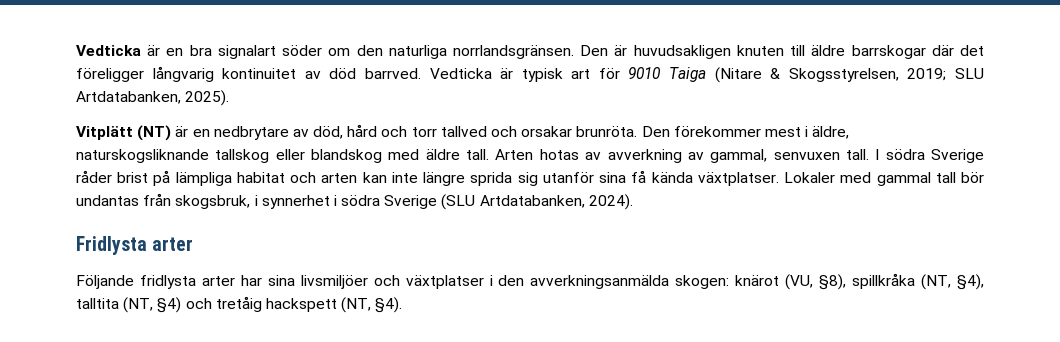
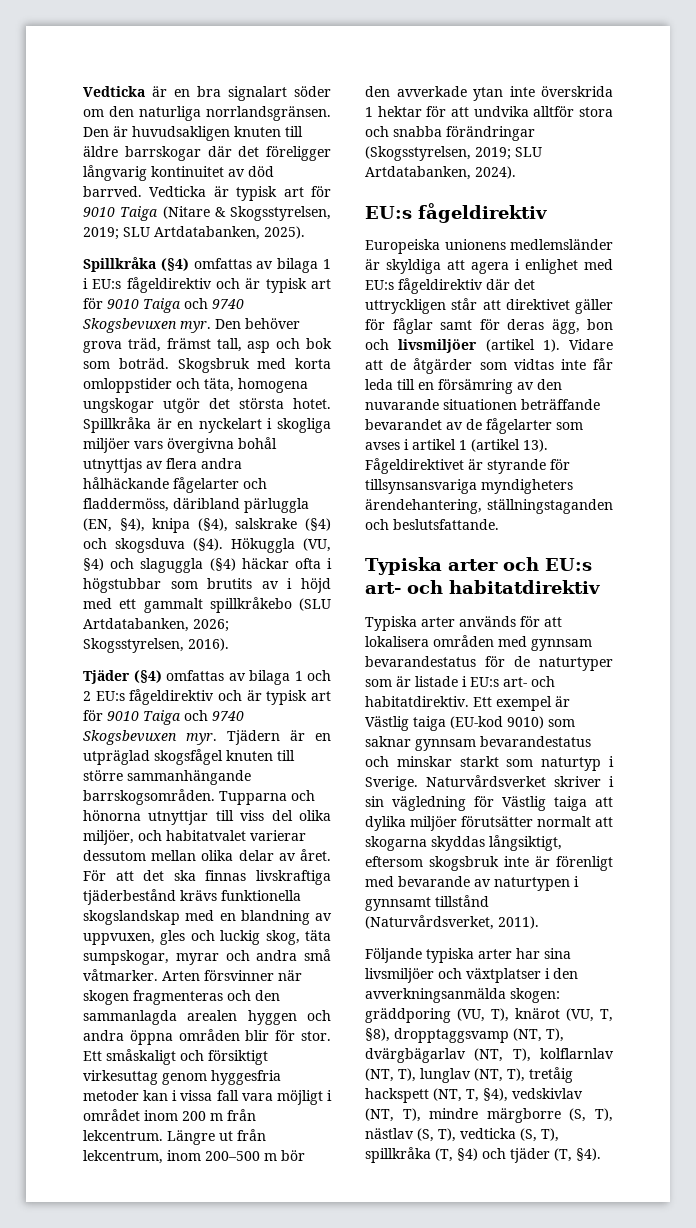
- Vitplätt (NT) är en nedbrytare av död, hård och torr tallved och orsakar brunröta. Den förekommer mest i äldre, naturskogsliknande tallskog eller blandskog med äldre tall. Arten hotas av avverkning av gammal, senvuxen tall. I södra Sverige råder brist på lämpliga habitat och arten kan inte längre sprida sig utanför sina få kända växtplatser. Lokaler med gammal tall bör undantas från skogsbruk, i synnerhet i södra Sverige (SLU Artdatabanken, 2024).
- Fridlysta arter
+ Spillkråka (§4) omfattas av bilaga 1 i EU:s fågeldirektiv och är typisk art för 9010 Taiga och 9740 Skogsbevuxen myr. Den behöver grova träd, främst tall, asp och bok som boträd. Skogsbruk med korta omloppstider och täta, homogena ungskogar utgör det största hotet. Spillkråka är en nyckelart i skogliga miljöer vars övergivna bohål utnyttjas av flera andra hålhäckande fågelarter och fladdermöss, däribland pärluggla (EN, §4), knipa (§4), salskrake (§4) och skogsduva (§4). Hökuggla (VU, §4) och slaguggla (§4) häckar ofta i högstubbar som brutits av i höjd med ett gammalt spillkråkebo (SLU Artdatabanken, 2026; Skogsstyrelsen, 2016).
+ Tjäder (§4) omfattas av bilaga 1 och 2 EU:s fågeldirektiv och är typisk art för 9010 Taiga och 9740 Skogsbevuxen myr. Tjädern är en utpräglad skogsfågel knuten till större sammanhängande barrskogsområden. Tupparna och hönorna utnyttjar till viss del olika miljöer, och habitatvalet varierar dessutom mellan olika delar av året. För att det ska finnas livskraftiga tjäderbestånd krävs funktionella skogslandskap med en blandning av uppvuxen, gles och luckig skog, täta sumpskogar, myrar och andra små våtmarker. Arten försvinner när skogen fragmenteras och den sammanlagda arealen hyggen och andra öppna områden blir för stor. Ett småskaligt och försiktigt virkesuttag genom hyggesfria metoder kan i vissa fall vara möjligt i området inom 200 m från lekcentrum. Längre ut från lekcentrum, inom 200–500 m bör den avverkade ytan inte överskrida 1 hektar för att undvika alltför stora och snabba förändringar (Skogsstyrelsen, 2019; SLU Artdatabanken, 2024).
+ EU:s fågeldirektiv
+ Europeiska unionens medlemsländer är skyldiga att agera i enlighet med EU:s fågeldirektiv där det uttryckligen står att direktivet gäller för fåglar samt för deras ägg, bon och livsmiljöer (artikel 1). Vidare att de åtgärder som vidtas inte får leda till en försämring av den nuvarande situationen beträffande bevarandet av de fågelarter som avses i artikel 1 (artikel 13). Fågeldirektivet är styrande för tillsynsansvariga myndigheters ärendehantering, ställningstaganden och beslutsfattande.
+ Typiska arter och EU:s art- och habitatdirektiv
+ Typiska arter används för att lokalisera områden med gynnsam bevarandestatus för de naturtyper som är listade i EU:s art- och habitatdirektiv. Ett exempel är Västlig taiga (EU-kod 9010) som saknar gynnsam bevarandestatus och minskar starkt som naturtyp i Sverige. Naturvårdsverket skriver i sin vägledning för Västlig taiga att dylika miljöer förutsätter normalt att skogarna skyddas långsiktigt, eftersom skogsbruk inte är förenligt med bevarande av naturtypen i gynnsamt tillstånd (Naturvårdsverket, 2011).
- Följande fridlysta arter har sina livsmiljöer och växtplatser i den avverkningsanmälda skogen: knärot (VU, §8), spillkråka (NT, §4), talltita (NT, §4) och tretåig hackspett (NT, §4).
+ Följande typiska arter har sina livsmiljöer och växtplatser i den avverkningsanmälda skogen: gräddporing (VU, T), knärot (VU, T, §8), dropptaggsvamp (NT, T), dvärgbägarlav (NT, T), kolflarnlav (NT, T), lunglav (NT, T), tretåig hackspett (NT, T, §4), vedskivlav (NT, T), mindre märgborre (S, T), nästlav (S, T), vedticka (S, T), spillkråka (T, §4) och tjäder (T, §4).

